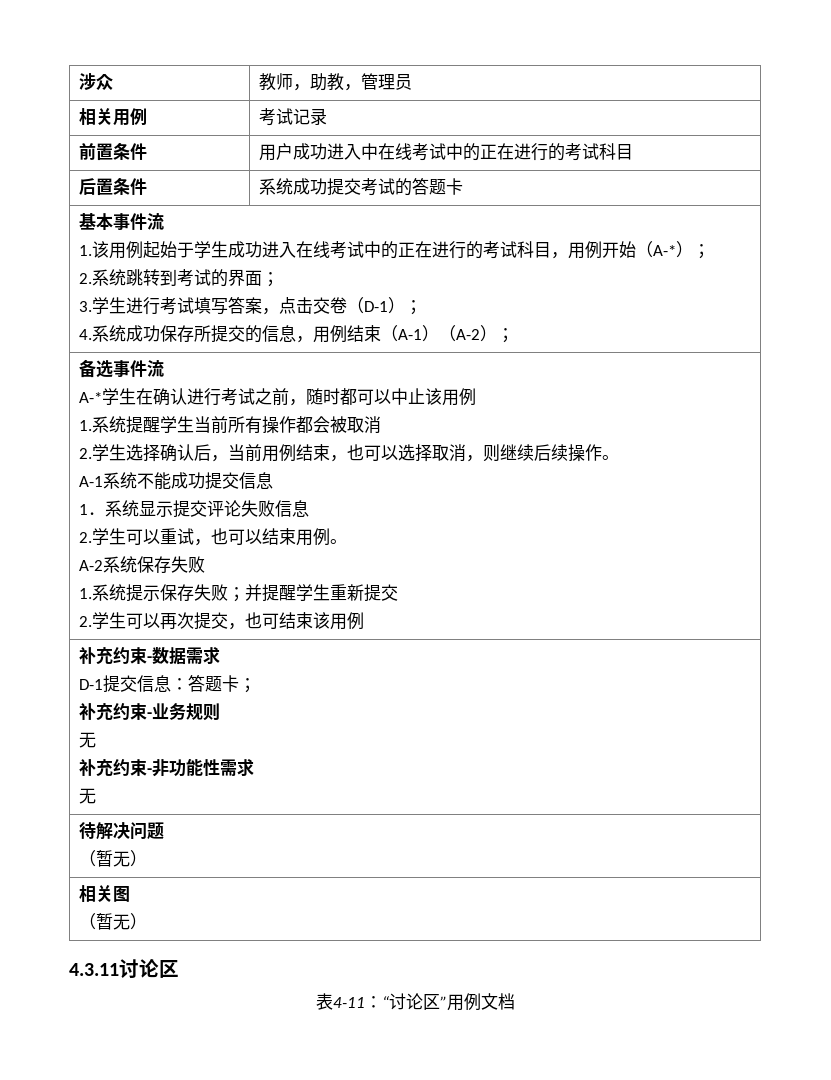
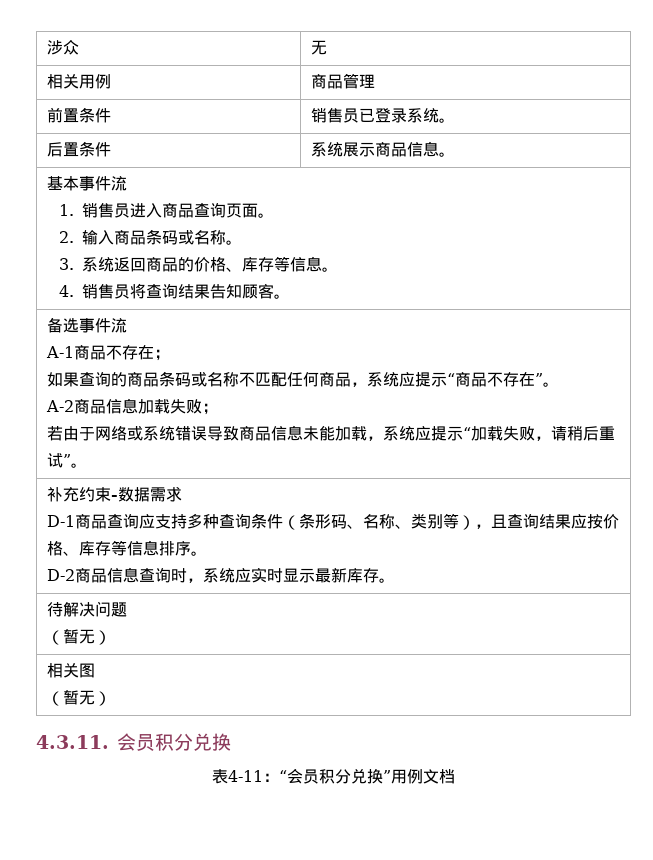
- 涉众 | 教师，助教，管理员
+ 涉众 | 无
- 相关用例 | 考试记录
+ 相关用例 | 商品管理
- 前置条件 | 用户成功进入中在线考试中的正在进行的考试科目
- 后置条件 | 系统成功提交考试的答题卡
+ 前置条件 | 销售员已登录系统。
+ 后置条件 | 系统展示商品信息。
  基本事件流
- 1.该用例起始于学生成功进入在线考试中的正在进行的考试科目，用例开始（A-*）；
- 2.系统跳转到考试的界面；
- 3.学生进行考试填写答案，点击交卷（D-1）；
- 4.系统成功保存所提交的信息，用例结束（A-1）（A-2）；
+ 1.销售员进入商品查询页面。
+ 2.输入商品条码或名称。
+ 3.系统返回商品的价格、库存等信息。
+ 4.销售员将查询结果告知顾客。
  备选事件流
- A-*学生在确认进行考试之前，随时都可以中止该用例
- 1.系统提醒学生当前所有操作都会被取消
- 2.学生选择确认后，当前用例结束，也可以选择取消，则继续后续操作。
- A-1系统不能成功提交信息
- 1．系统显示提交评论失败信息
- 2.学生可以重试，也可以结束用例。
- A-2系统保存失败
- 1.系统提示保存失败；并提醒学生重新提交
- 2.学生可以再次提交，也可结束该用例
+ A-1商品不存在；
+ 如果查询的商品条码或名称不匹配任何商品，系统应提示“商品不存在”。
+ A-2商品信息加载失败；
+ 若由于网络或系统错误导致商品信息未能加载，系统应提示“加载失败，请稍后重试”。
  补充约束-数据需求
- D-1提交信息：答题卡；
- 补充约束-业务规则
- 无
- 补充约束-非功能性需求
- 无
+ D-1商品查询应支持多种查询条件（条形码、名称、类别等），且查询结果应按价格、库存等信息排序。
+ D-2商品信息查询时，系统应实时显示最新库存。
- 4.3.11讨论区
+ 4.3.11.会员积分兑换
- 表4-11：“讨论区”用例文档
+ 表4-11：“会员积分兑换”用例文档

